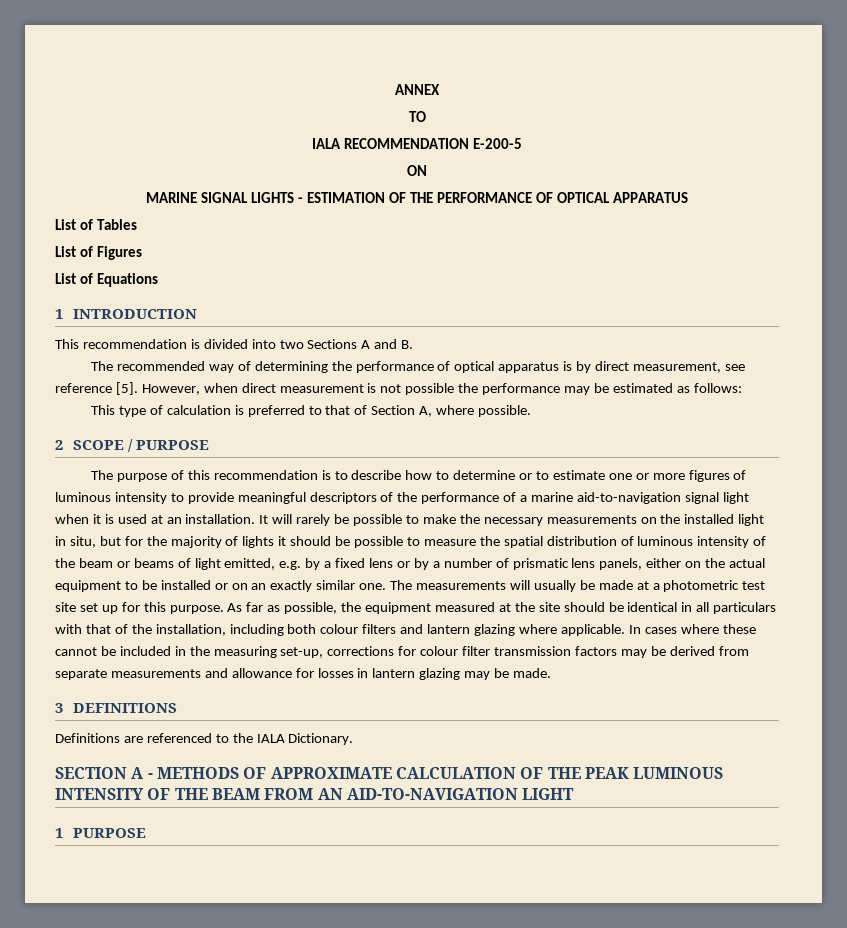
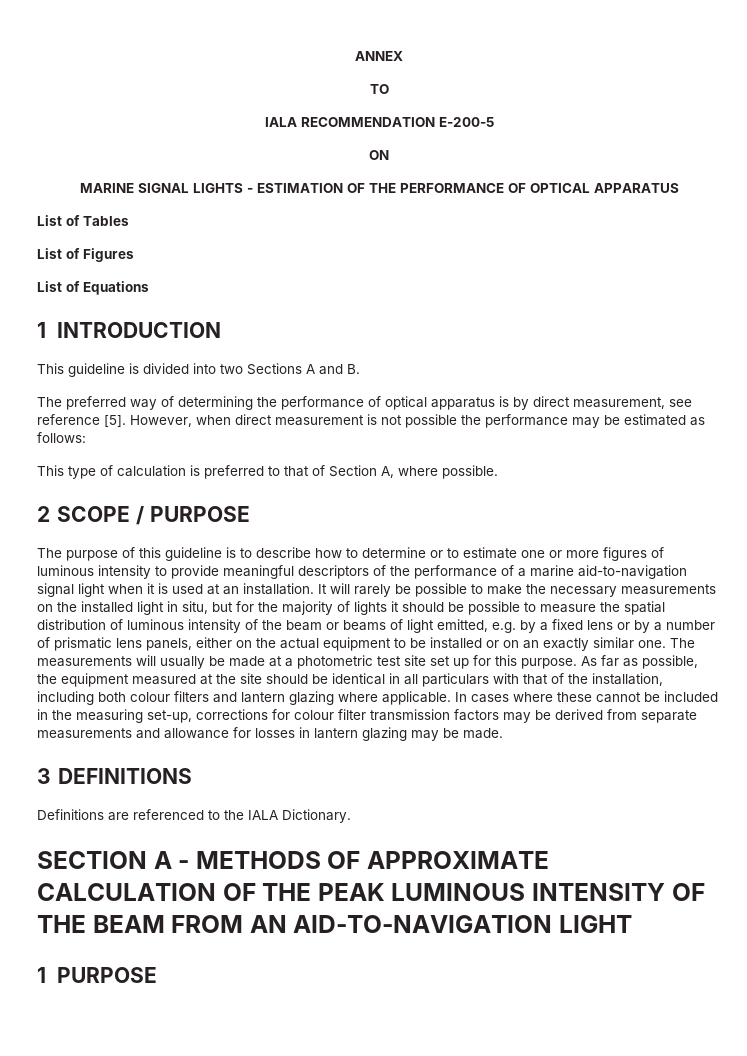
- This recommendation is divided into two Sections A and B.
+ This guideline is divided into two Sections A and B.
- The recommended way of determining the performance of optical apparatus is by direct measurement, see reference [5].
+ The preferred way of determining the performance of optical apparatus is by direct measurement, see reference [5].
- The purpose of this recommendation is to describe how to determine or to estimate one or more figures of luminous intensity to provide meaningful descriptors of the performance of a marine aid-to-navigation signal light when it is used at an installation.
+ The purpose of this guideline is to describe how to determine or to estimate one or more figures of luminous intensity to provide meaningful descriptors of the performance of a marine aid-to-navigation signal light when it is used at an installation.

